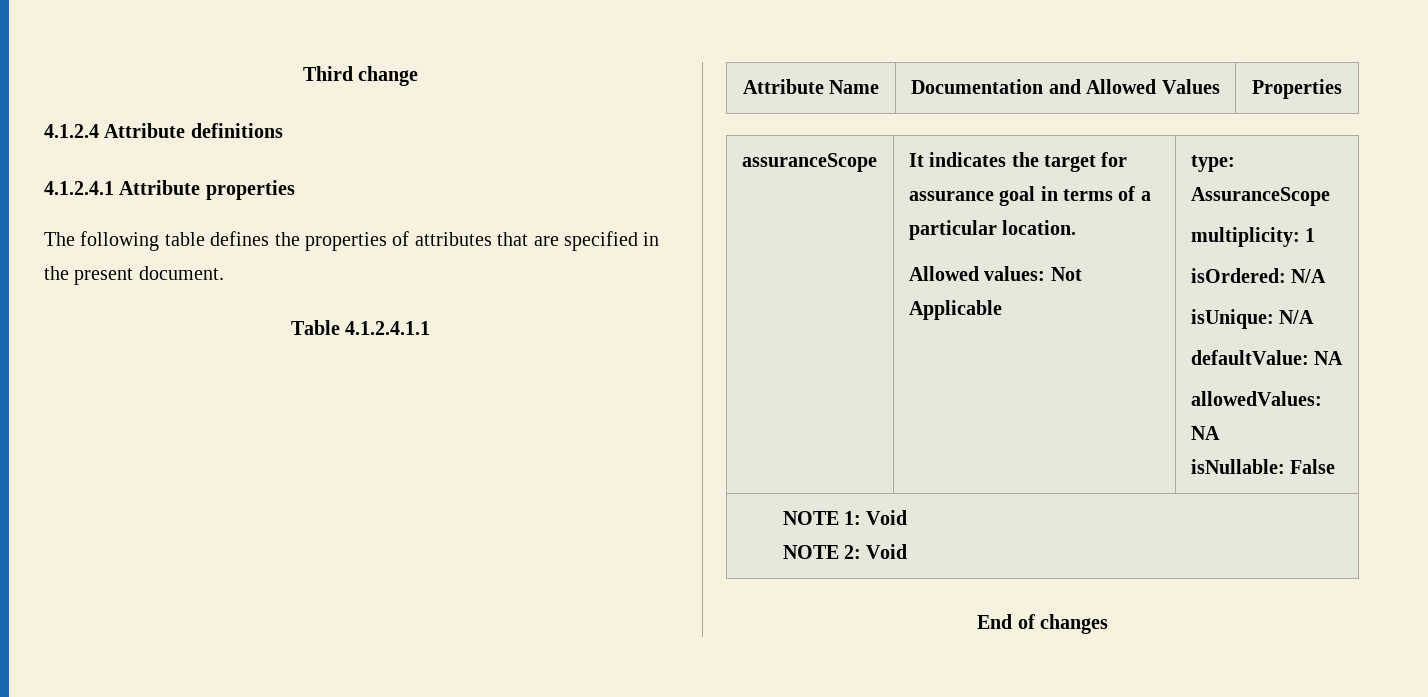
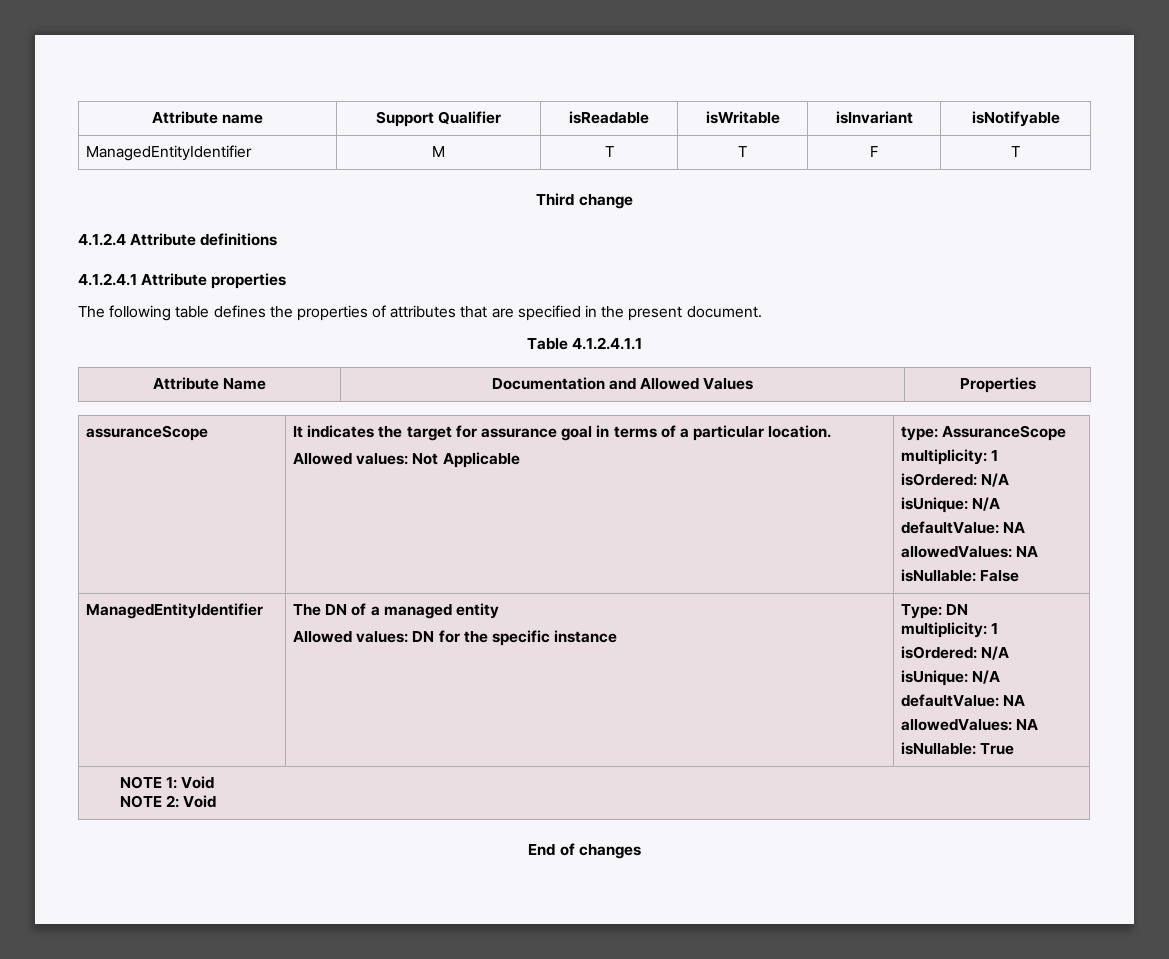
+ Attribute name | Support Qualifier | isReadable | isWritable | isInvariant | isNotifyable
+ ManagedEntityIdentifier | M | T | T | F | T
+ ManagedEntityIdentifier | The DN of a managed entity
+ Allowed values: DN for the specific instance | Type: DN
+ multiplicity: 1
+ isOrdered: N/A
+ isUnique: N/A
+ defaultValue: NA
+ allowedValues: NA
+ isNullable: True

